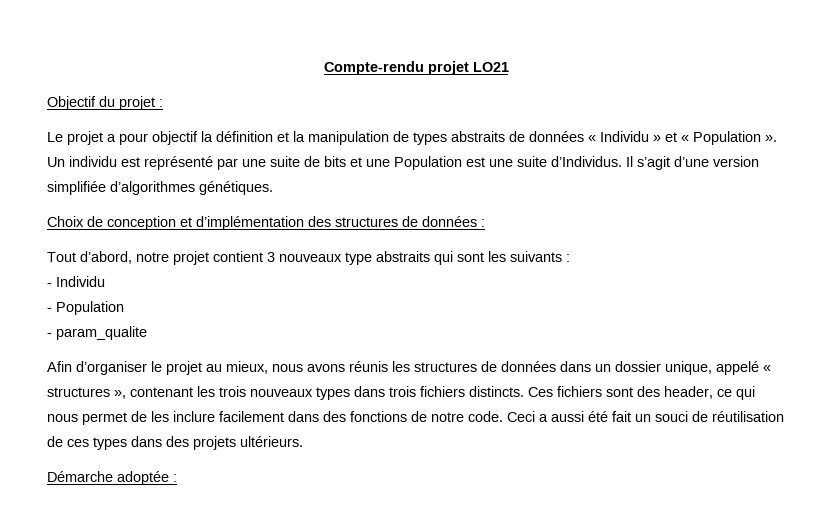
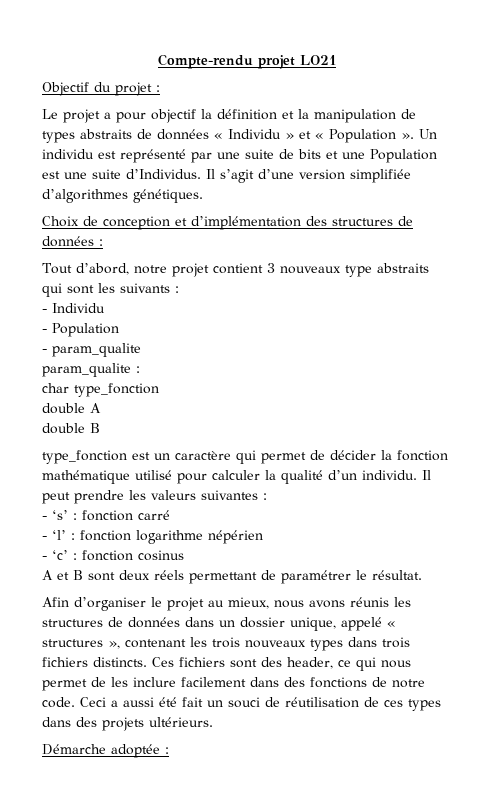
+ param_qualite :
+ char type_fonction
+ double A
+ double B
+ type_fonction est un caractère qui permet de décider la fonction mathématique utilisé pour calculer la qualité d’un individu. Il peut prendre les valeurs suivantes :
+ - ‘s’ : fonction carré
+ - ‘l’ : fonction logarithme népérien
+ - ‘c’ : fonction cosinus
+ A et B sont deux réels permettant de paramétrer le résultat.

